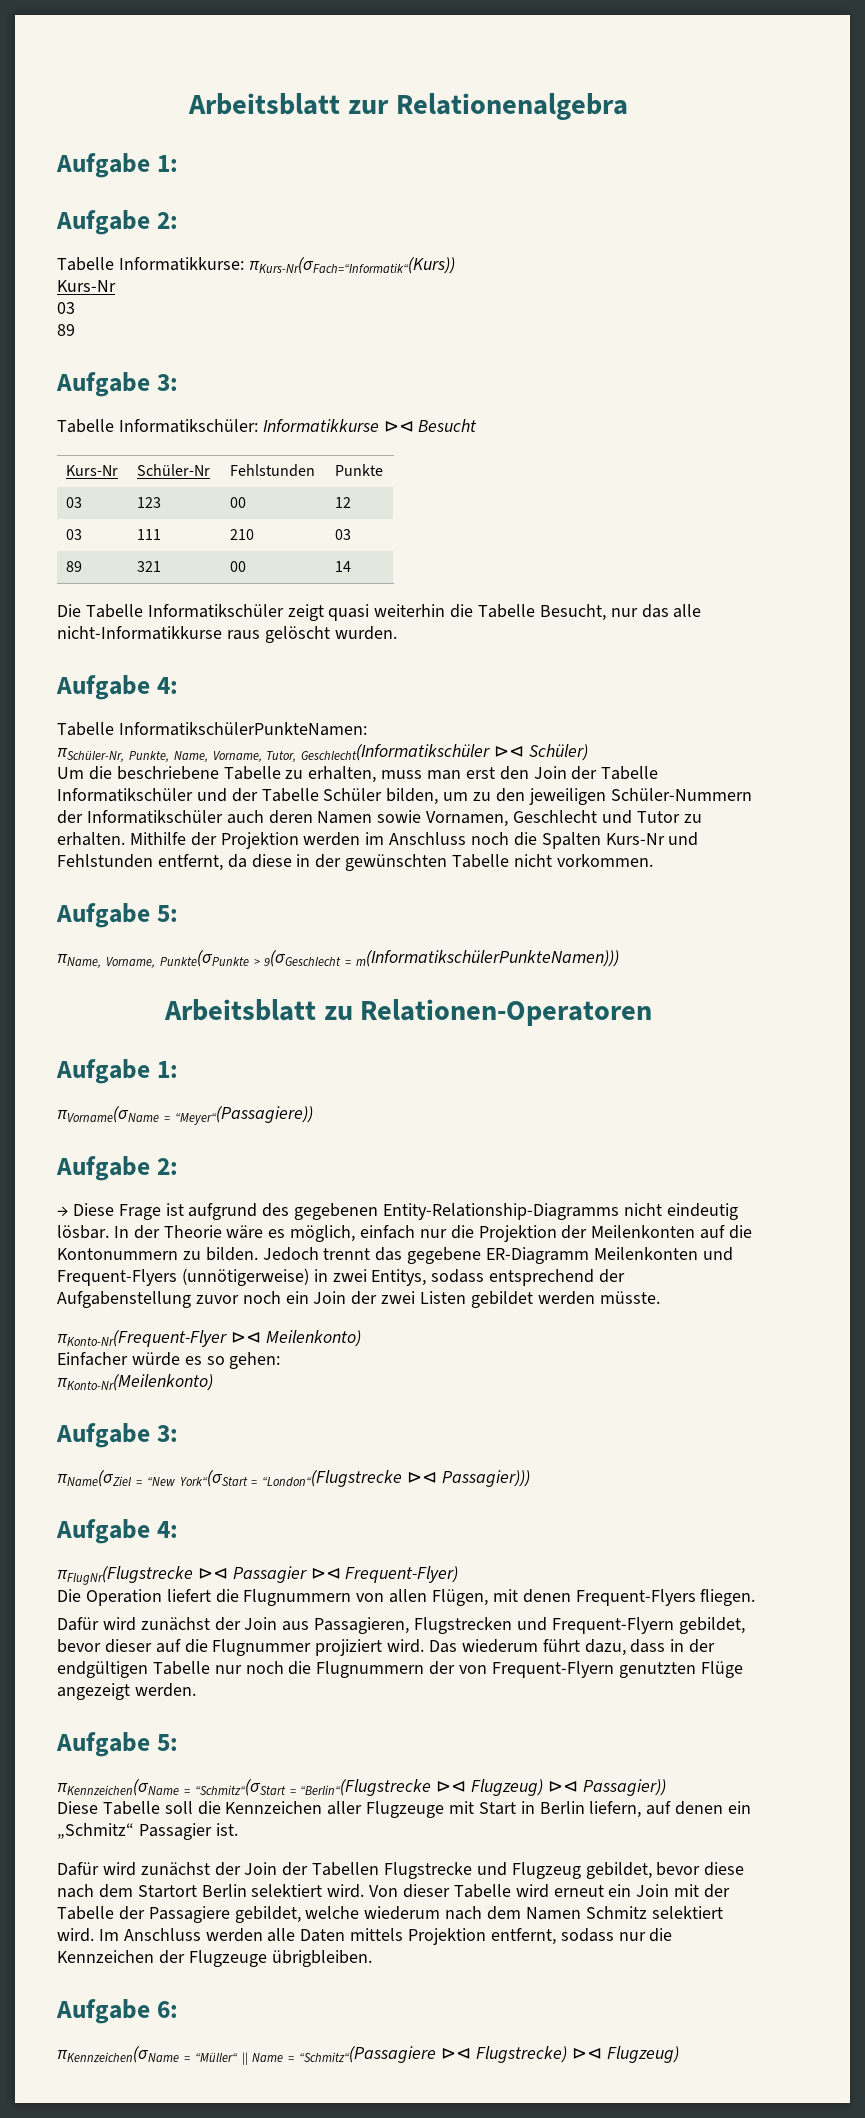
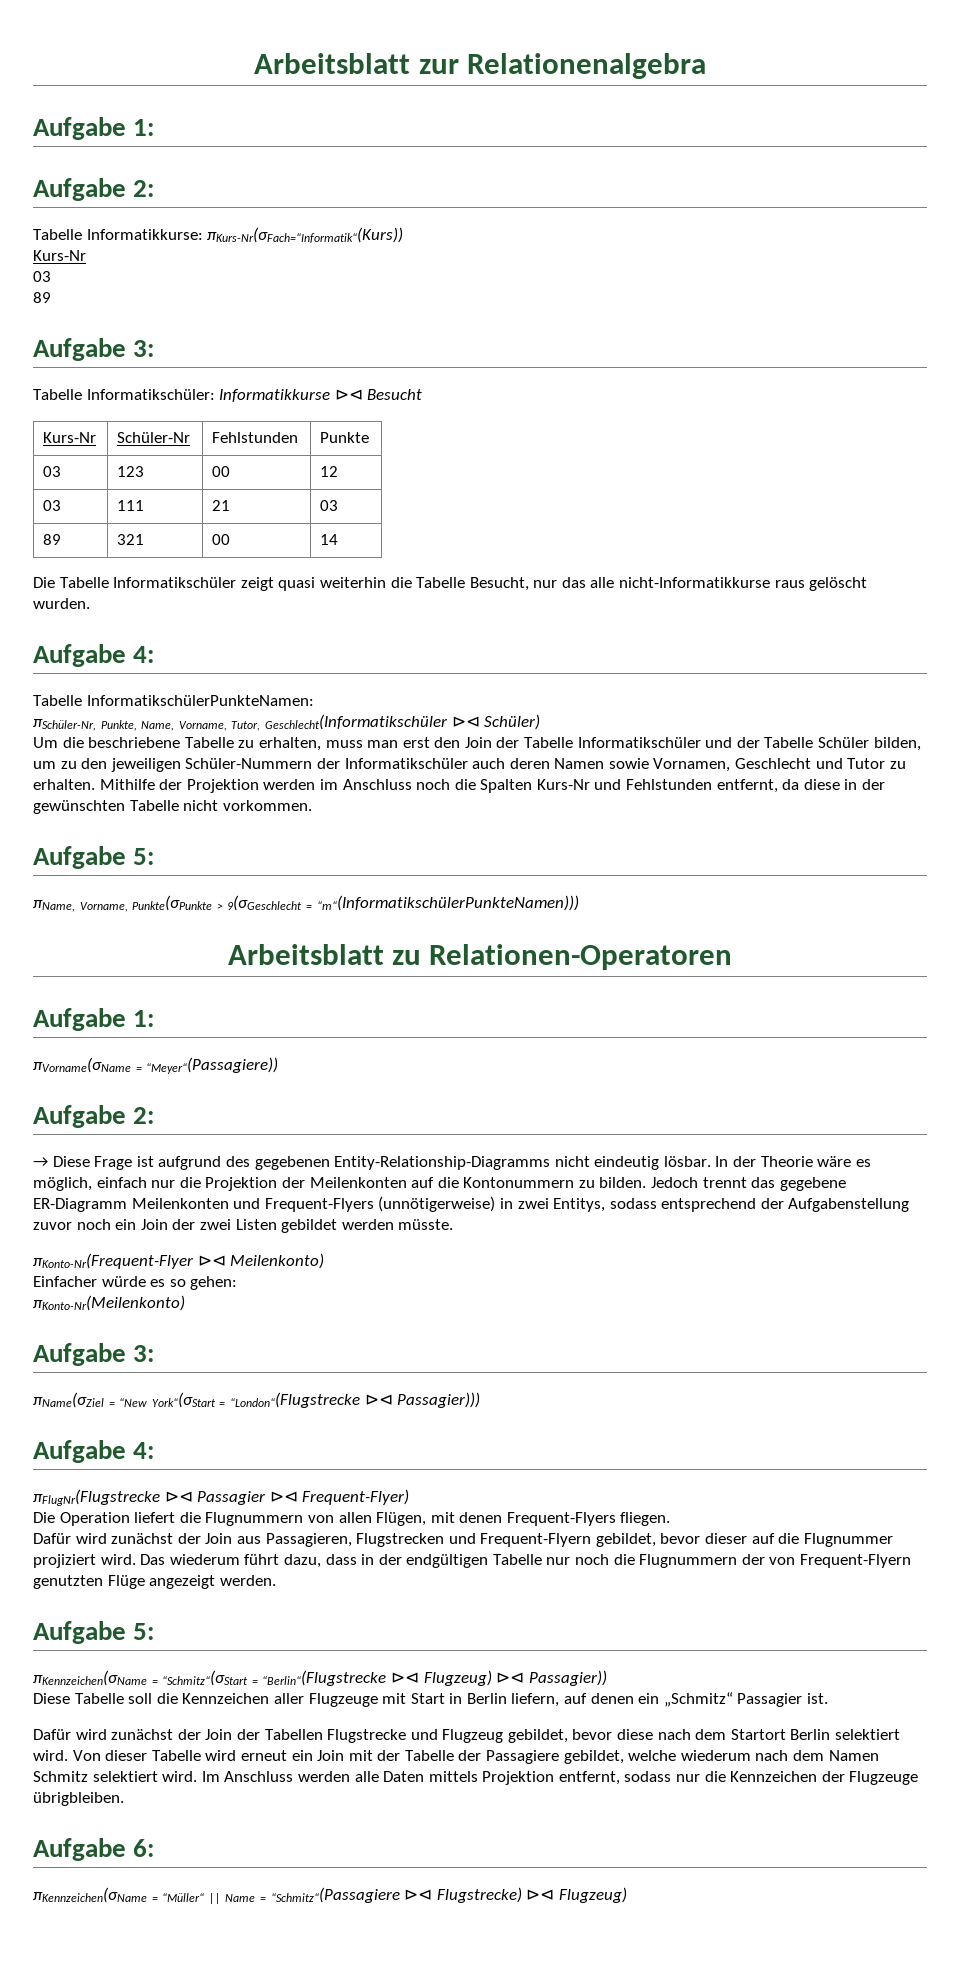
- 03 | 111 | 210 | 03
+ 03 | 111 | 21 | 03
- πName, Vorname, Punkte(σPunkte > 9(σGeschlecht = m(InformatikschülerPunkteNamen)))
+ πName, Vorname, Punkte(σPunkte > 9(σGeschlecht = “m“(InformatikschülerPunkteNamen)))

